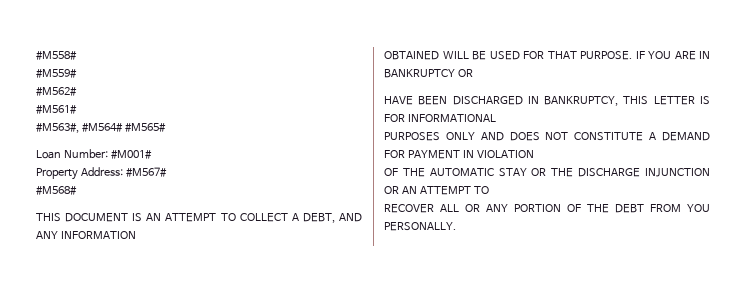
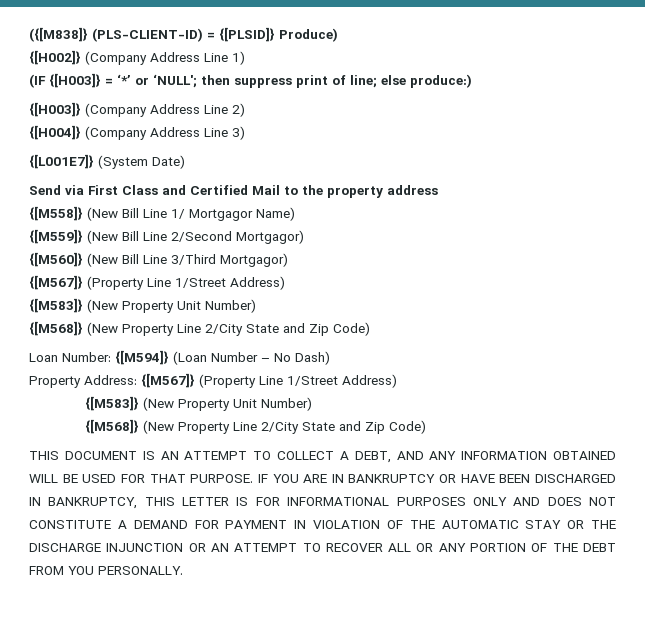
- #M558#
- #M559#
- #M562#
- #M561#
- #M563#, #M564# #M565#
- Loan Number: #M001#
- Property Address: #M567#
- #M568#
+ ({[M838]} (PLS-CLIENT-ID) = {[PLSID]} Produce)
+ {[H002]} (Company Address Line 1)
+ (IF {[H003]} = ‘*’ or ‘NULL'; then suppress print of line; else produce:)
+ {[H003]} (Company Address Line 2)
+ {[H004]} (Company Address Line 3)
+ {[L001E7]} (System Date)
+ Send via First Class and Certified Mail to the property address
+ {[M558]} (New Bill Line 1/ Mortgagor Name)
+ {[M559]} (New Bill Line 2/Second Mortgagor)
+ {[M560]} (New Bill Line 3/Third Mortgagor)
+ {[M567]} (Property Line 1/Street Address)
+ {[M583]} (New Property Unit Number)
+ {[M568]} (New Property Line 2/City State and Zip Code)
+ Loan Number: {[M594]} (Loan Number – No Dash)
+ Property Address: {[M567]} (Property Line 1/Street Address)
+ {[M583]} (New Property Unit Number)
+ {[M568]} (New Property Line 2/City State and Zip Code)
- THIS DOCUMENT IS AN ATTEMPT TO COLLECT A DEBT, AND ANY INFORMATION
- OBTAINED WILL BE USED FOR THAT PURPOSE.
+ THIS DOCUMENT IS AN ATTEMPT TO COLLECT A DEBT, AND ANY INFORMATION OBTAINED WILL BE USED FOR THAT PURPOSE.
- IF YOU ARE IN BANKRUPTCY OR
- HAVE BEEN DISCHARGED IN BANKRUPTCY, THIS LETTER IS FOR INFORMATIONAL
- PURPOSES ONLY AND DOES NOT CONSTITUTE A DEMAND FOR PAYMENT IN VIOLATION
- OF THE AUTOMATIC STAY OR THE DISCHARGE INJUNCTION OR AN ATTEMPT TO
- RECOVER ALL OR ANY PORTION OF THE DEBT FROM YOU PERSONALLY.
+ IF YOU ARE IN BANKRUPTCY OR HAVE BEEN DISCHARGED IN BANKRUPTCY, THIS LETTER IS FOR INFORMATIONAL PURPOSES ONLY AND DOES NOT CONSTITUTE A DEMAND FOR PAYMENT IN VIOLATION OF THE AUTOMATIC STAY OR THE DISCHARGE INJUNCTION OR AN ATTEMPT TO RECOVER ALL OR ANY PORTION OF THE DEBT FROM YOU PERSONALLY.

